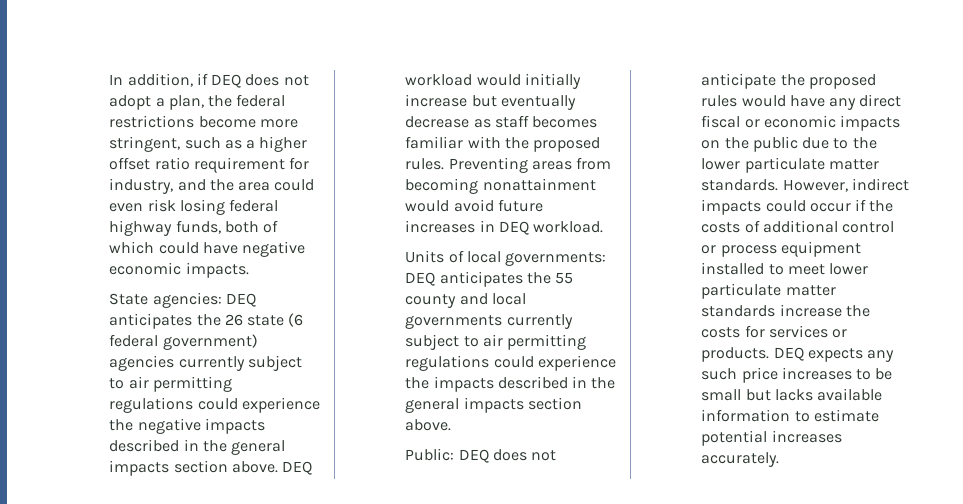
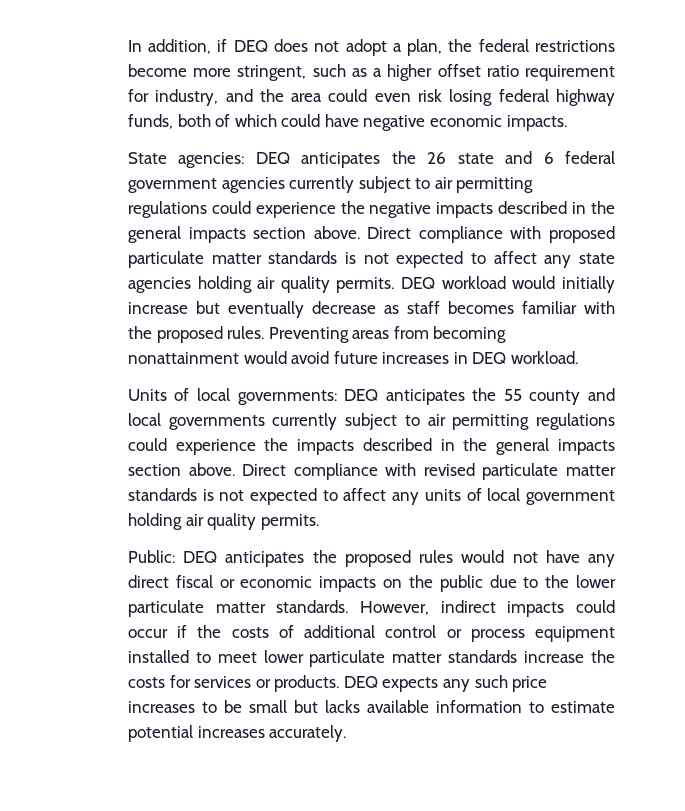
- State agencies: DEQ anticipates the 26 state (6 federal government) agencies currently subject to air permitting regulations could experience the negative impacts described in the general impacts section above.
+ State agencies: DEQ anticipates the 26 state and 6 federal government agencies currently subject to air permitting regulations could experience the negative impacts described in the general impacts section above.
+ Direct compliance with proposed particulate matter standards is not expected to affect any state agencies holding air quality permits.
+ Direct compliance with revised particulate matter standards is not expected to affect any units of local government holding air quality permits.
- Public: DEQ does not anticipate the proposed rules would have any direct fiscal or economic impacts on the public due to the lower particulate matter standards.
+ Public: DEQ anticipates the proposed rules would not have any direct fiscal or economic impacts on the public due to the lower particulate matter standards.

